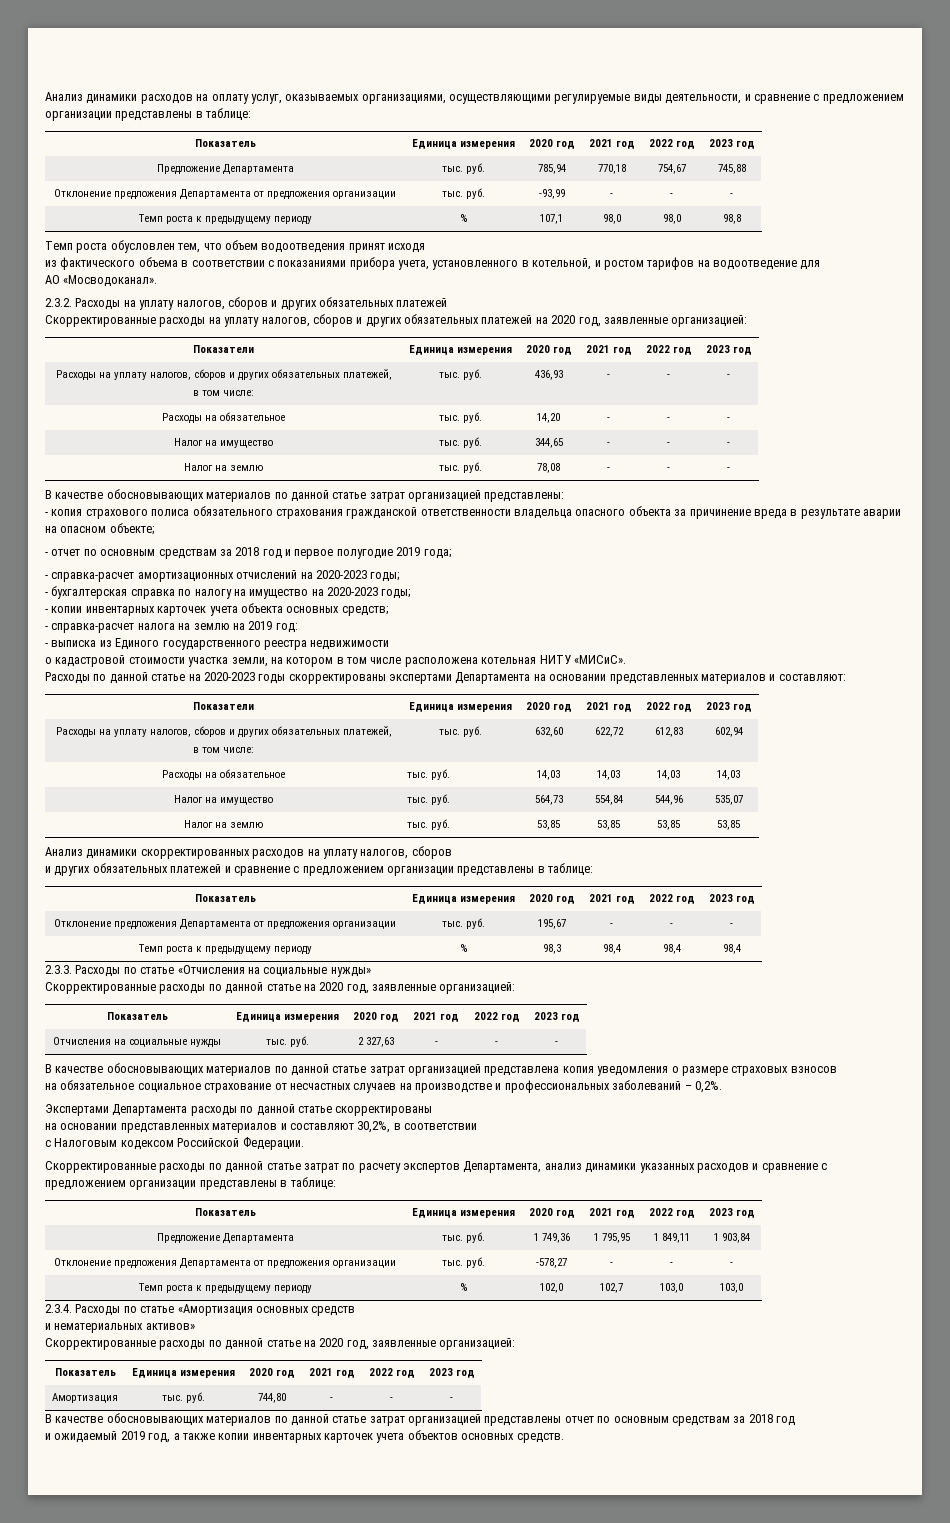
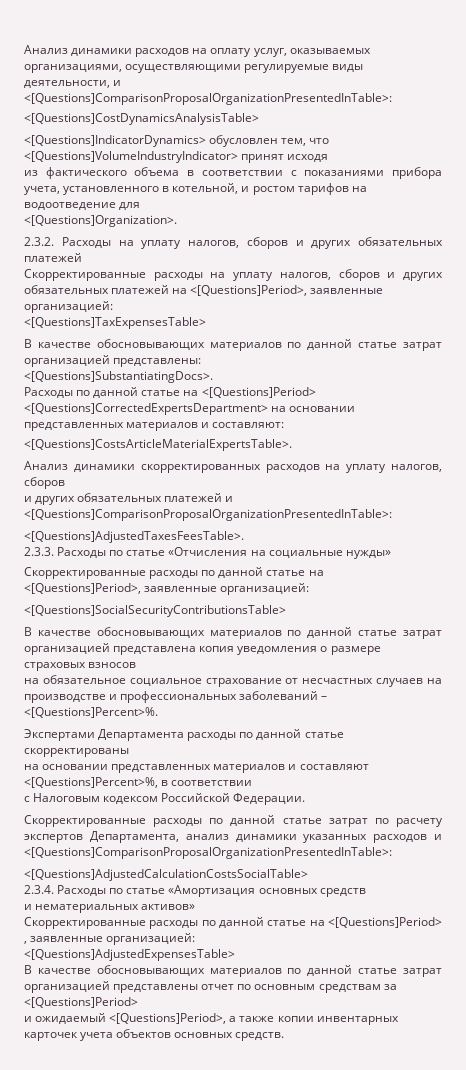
- Анализ динамики расходов на оплату услуг, оказываемых организациями, осуществляющими регулируемые виды деятельности, и сравнение с предложением организации представлены в таблице:
- Показатель | Единица измерения | 2020 год | 2021 год | 2022 год | 2023 год
- Предложение Департамента | тыс. руб. | 785,94 | 770,18 | 754,67 | 745,88
- Отклонение предложения Департамента от предложения организации | тыс. руб. | -93,99 | - | - | -
- Темп роста к предыдущему периоду | % | 107,1 | 98,0 | 98,0 | 98,8
- Темп роста обусловлен тем, что объем водоотведения принят исходя
+ Анализ динамики расходов на оплату услуг, оказываемых организациями, осуществляющими регулируемые виды деятельности, и <[Questions]ComparisonProposalOrganizationPresentedInTable>:
+ <[Questions]CostDynamicsAnalysisTable>
+ <[Questions]IndicatorDynamics> обусловлен тем, что <[Questions]VolumeIndustryIndicator> принят исходя
- АО «Мосводоканал».
+ <[Questions]Organization>.
- Скорректированные расходы на уплату налогов, сборов и других обязательных платежей на 2020 год, заявленные организацией:
- Показатели | Единица измерения | 2020 год | 2021 год | 2022 год | 2023 год
- Расходы на уплату налогов, сборов и других обязательных платежей,
- в том числе: | тыс. руб. | 436,93 | - | - | -
- Расходы на обязательное | тыс. руб. | 14,20 | - | - | -
- Налог на имущество | тыс. руб. | 344,65 | - | - | -
- Налог на землю | тыс. руб. | 78,08 | - | - | -
+ Скорректированные расходы на уплату налогов, сборов и других обязательных платежей на <[Questions]Period>, заявленные организацией:
+ <[Questions]TaxExpensesTable>
- - копия страхового полиса обязательного страхования гражданской ответственности владельца опасного объекта за причинение вреда в результате аварии на опасном объекте;
- - отчет по основным средствам за 2018 год и первое полугодие 2019 года;
- - справка-расчет амортизационных отчислений на 2020-2023 годы;
- - бухгалтерская справка по налогу на имущество на 2020-2023 годы;
- - копии инвентарных карточек учета объекта основных средств;
- - справка-расчет налога на землю на 2019 год:
- - выписка из Единого государственного реестра недвижимости
- о кадастровой стоимости участка земли, на котором в том числе расположена котельная НИТУ «МИСиС».
+ <[Questions]SubstantiatingDocs>.
- Расходы по данной статье на 2020-2023 годы скорректированы экспертами Департамента на основании представленных материалов и составляют:
- Показатели | Единица измерения | 2020 год | 2021 год | 2022 год | 2023 год
- Расходы на уплату налогов, сборов и других обязательных платежей,
- в том числе: | тыс. руб. | 632,60 | 622,72 | 612,83 | 602,94
- Расходы на обязательное | тыс. руб. | 14,03 | 14,03 | 14,03 | 14,03
- Налог на имущество | тыс. руб. | 564,73 | 554,84 | 544,96 | 535,07
- Налог на землю | тыс. руб. | 53,85 | 53,85 | 53,85 | 53,85
+ Расходы по данной статье на <[Questions]Period> <[Questions]CorrectedExpertsDepartment> на основании представленных материалов и составляют:
+ <[Questions]CostsArticleMaterialExpertsTable>.
- и других обязательных платежей и сравнение с предложением организации представлены в таблице:
- Показатель | Единица измерения | 2020 год | 2021 год | 2022 год | 2023 год
- Отклонение предложения Департамента от предложения организации | тыс. руб. | 195,67 | - | - | -
- Темп роста к предыдущему периоду | % | 98,3 | 98,4 | 98,4 | 98,4
+ и других обязательных платежей и <[Questions]ComparisonProposalOrganizationPresentedInTable>:
+ <[Questions]AdjustedTaxesFeesTable>.
  2.3.3. Расходы по статье «Отчисления на социальные нужды»
- Скорректированные расходы по данной статье на 2020 год, заявленные организацией:
- Показатель | Единица измерения | 2020 год | 2021 год | 2022 год | 2023 год
- Отчисления на социальные нужды | тыс. руб. | 2 327,63 | - | - | -
+ Скорректированные расходы по данной статье на <[Questions]Period>, заявленные организацией:
+ <[Questions]SocialSecurityContributionsTable>
- на обязательное социальное страхование от несчастных случаев на производстве и профессиональных заболеваний – 0,2%.
+ на обязательное социальное страхование от несчастных случаев на производстве и профессиональных заболеваний – <[Questions]Percent>%.
- на основании представленных материалов и составляют 30,2%, в соответствии
+ на основании представленных материалов и составляют <[Questions]Percent>%, в соответствии
- Скорректированные расходы по данной статье затрат по расчету экспертов Департамента, анализ динамики указанных расходов и сравнение с предложением организации представлены в таблице:
- Показатель | Единица измерения | 2020 год | 2021 год | 2022 год | 2023 год
- Предложение Департамента | тыс. руб. | 1 749,36 | 1 795,95 | 1 849,11 | 1 903,84
- Отклонение предложения Департамента от предложения организации | тыс. руб. | -578,27 | - | - | -
- Темп роста к предыдущему периоду | % | 102,0 | 102,7 | 103,0 | 103,0
+ Скорректированные расходы по данной статье затрат по расчету экспертов Департамента, анализ динамики указанных расходов и <[Questions]ComparisonProposalOrganizationPresentedInTable>:
+ <[Questions]AdjustedCalculationCostsSocialTable>
  и нематериальных активов»
- Скорректированные расходы по данной статье на 2020 год, заявленные организацией:
- Показатель | Единица измерения | 2020 год | 2021 год | 2022 год | 2023 год
- Амортизация | тыс. руб. | 744,80 | - | - | -
+ Скорректированные расходы по данной статье на <[Questions]Period> , заявленные организацией:
+ <[Questions]AdjustedExpensesTable>
- В качестве обосновывающих материалов по данной статье затрат организацией представлены отчет по основным средствам за 2018 год
+ В качестве обосновывающих материалов по данной статье затрат организацией представлены отчет по основным средствам за <[Questions]Period>
- и ожидаемый 2019 год, а также копии инвентарных карточек учета объектов основных средств.
+ и ожидаемый <[Questions]Period>, а также копии инвентарных карточек учета объектов основных средств.

